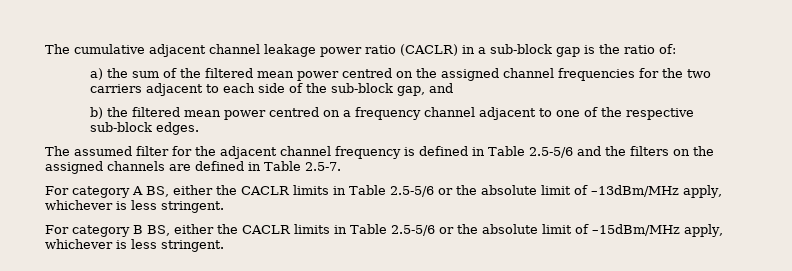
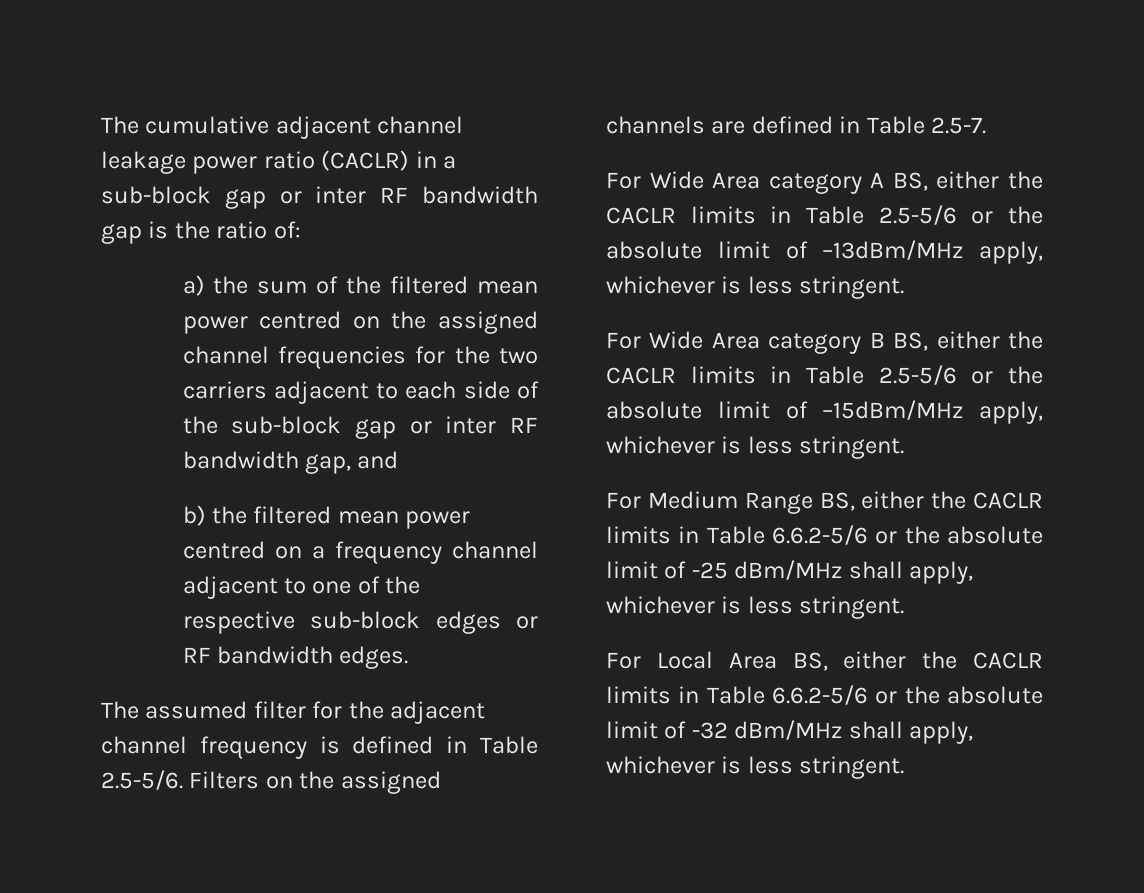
- The cumulative adjacent channel leakage power ratio (CACLR) in a sub-block gap is the ratio of:
+ The cumulative adjacent channel leakage power ratio (CACLR) in a sub-block gap or inter RF bandwidth gap is the ratio of:
- a) the sum of the filtered mean power centred on the assigned channel frequencies for the two carriers adjacent to each side of the sub-block gap, and
+ a) the sum of the filtered mean power centred on the assigned channel frequencies for the two carriers adjacent to each side of the sub-block gap or inter RF bandwidth gap, and
- b) the filtered mean power centred on a frequency channel adjacent to one of the respective sub-block edges.
+ b) the filtered mean power centred on a frequency channel adjacent to one of the respective sub-block edges or RF bandwidth edges.
- The assumed filter for the adjacent channel frequency is defined in Table 2.5-5/6 and the filters on the assigned channels are defined in Table 2.5-7.
+ The assumed filter for the adjacent channel frequency is defined in Table 2.5-5/6. Filters on the assigned channels are defined in Table 2.5-7.
- For category A BS, either the CACLR limits in Table 2.5-5/6 or the absolute limit of –13dBm/MHz apply, whichever is less stringent.
+ For Wide Area category A BS, either the CACLR limits in Table 2.5-5/6 or the absolute limit of –13dBm/MHz apply, whichever is less stringent.
- For category B BS, either the CACLR limits in Table 2.5-5/6 or the absolute limit of –15dBm/MHz apply, whichever is less stringent.
+ For Wide Area category B BS, either the CACLR limits in Table 2.5-5/6 or the absolute limit of –15dBm/MHz apply, whichever is less stringent.
+ For Medium Range BS, either the CACLR limits in Table 6.6.2-5/6 or the absolute limit of -25 dBm/MHz shall apply, whichever is less stringent.
+ For Local Area BS, either the CACLR limits in Table 6.6.2-5/6 or the absolute limit of -32 dBm/MHz shall apply, whichever is less stringent.

